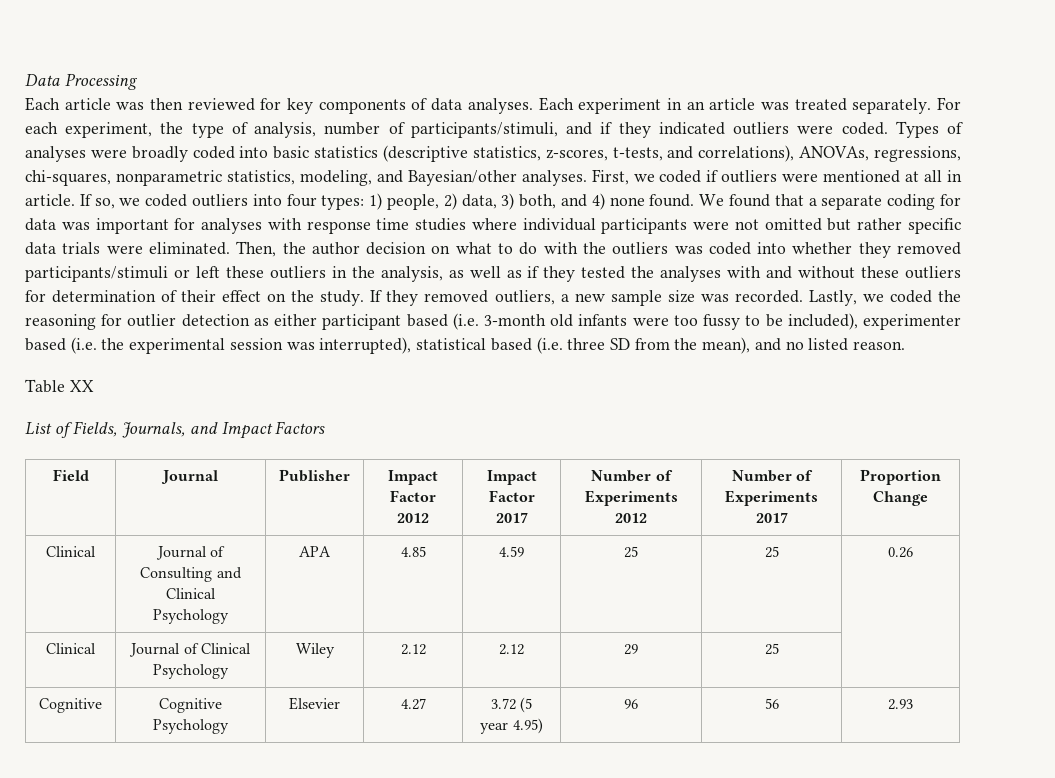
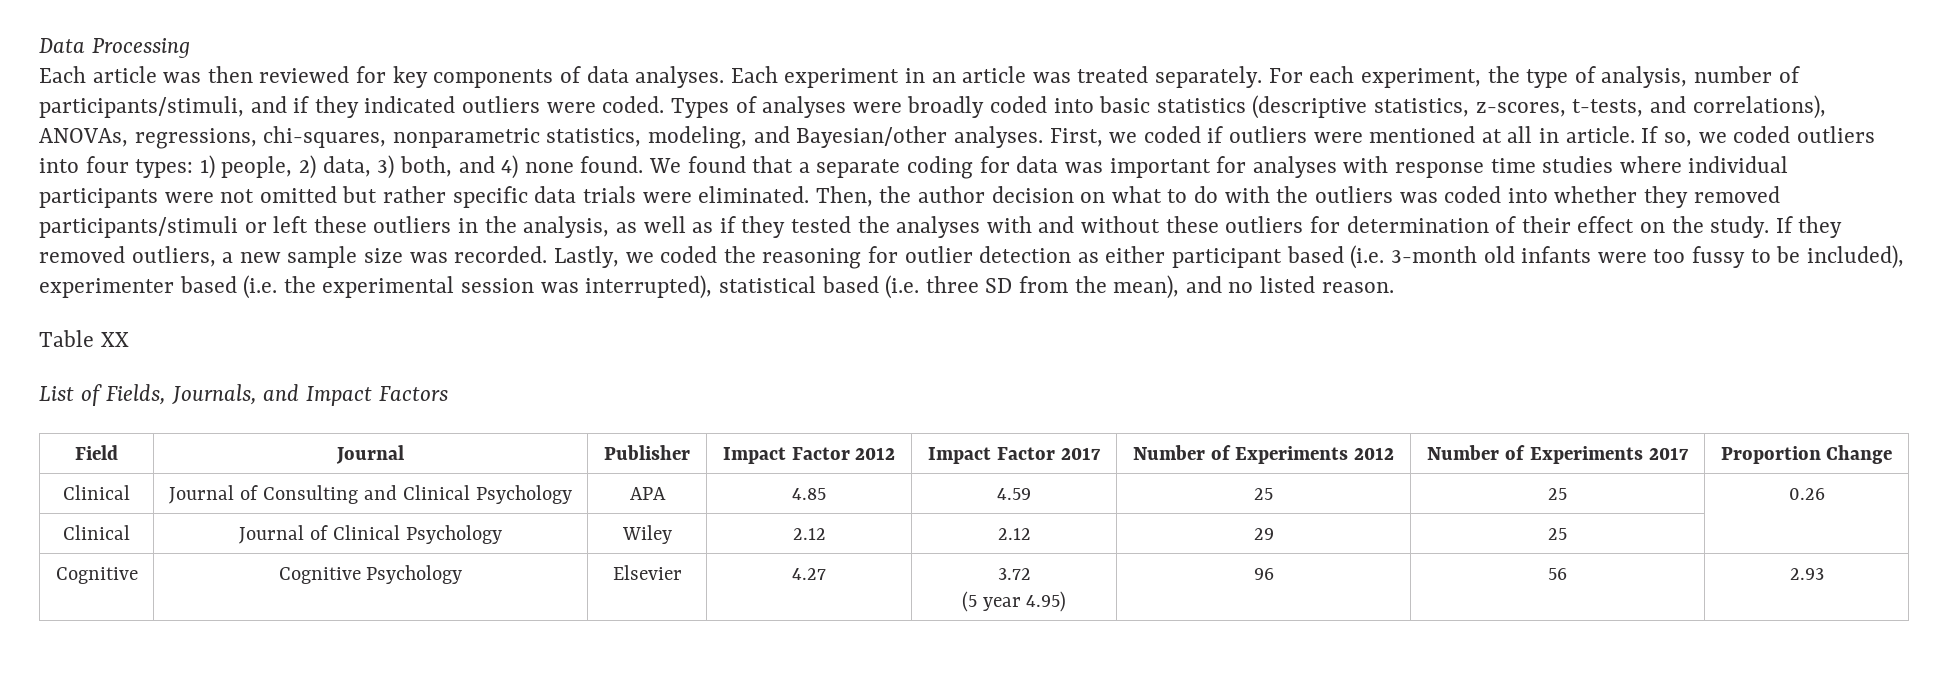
- Cognitive | Cognitive Psychology | Elsevier | 4.27 | 3.72 (5 year 4.95) | 96 | 56 | 2.93
+ Cognitive | Cognitive Psychology | Elsevier | 4.27 | 3.72
+ (5 year 4.95) | 96 | 56 | 2.93

